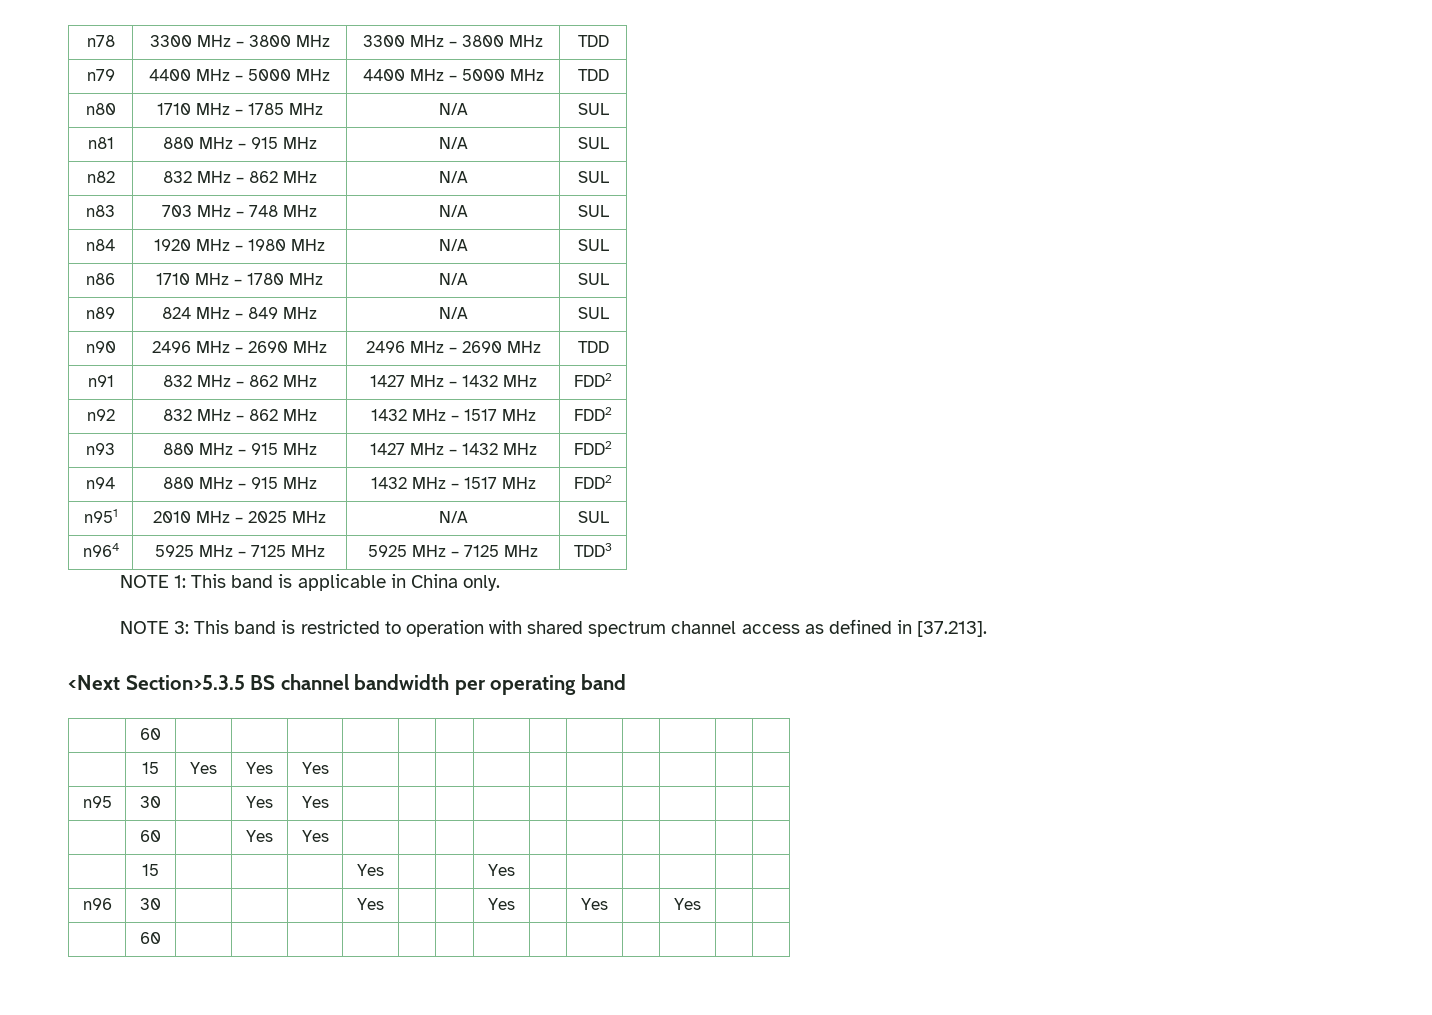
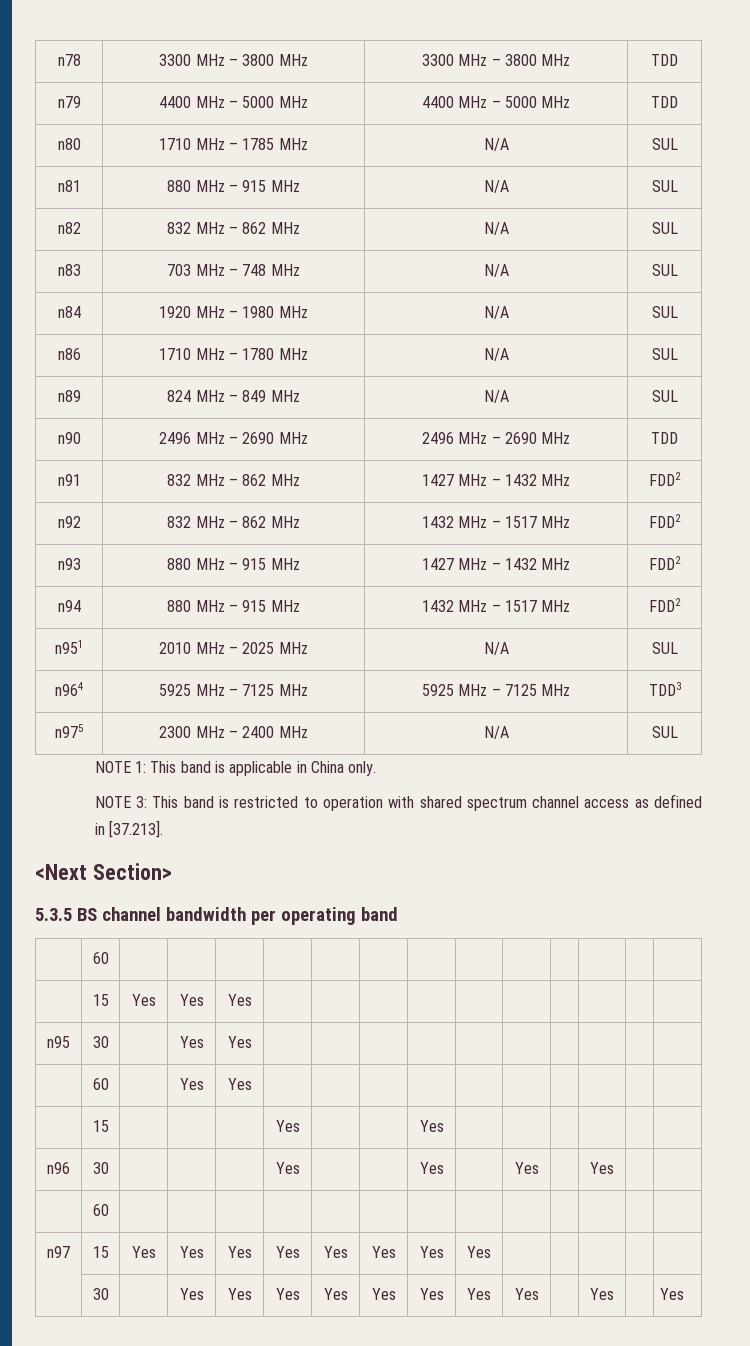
+ n975 | 2300 MHz – 2400 MHz | N/A | SUL
- <Next Section>5.3.5 BS channel bandwidth per operating band
+ <Next Section>
+ 5.3.5 BS channel bandwidth per operating band
+ n97 | 15 | Yes | Yes | Yes | Yes | Yes | Yes | Yes | Yes | | | | |
+ | 30 | | Yes | Yes | Yes | Yes | Yes | Yes | Yes | Yes | | Yes | | Yes

